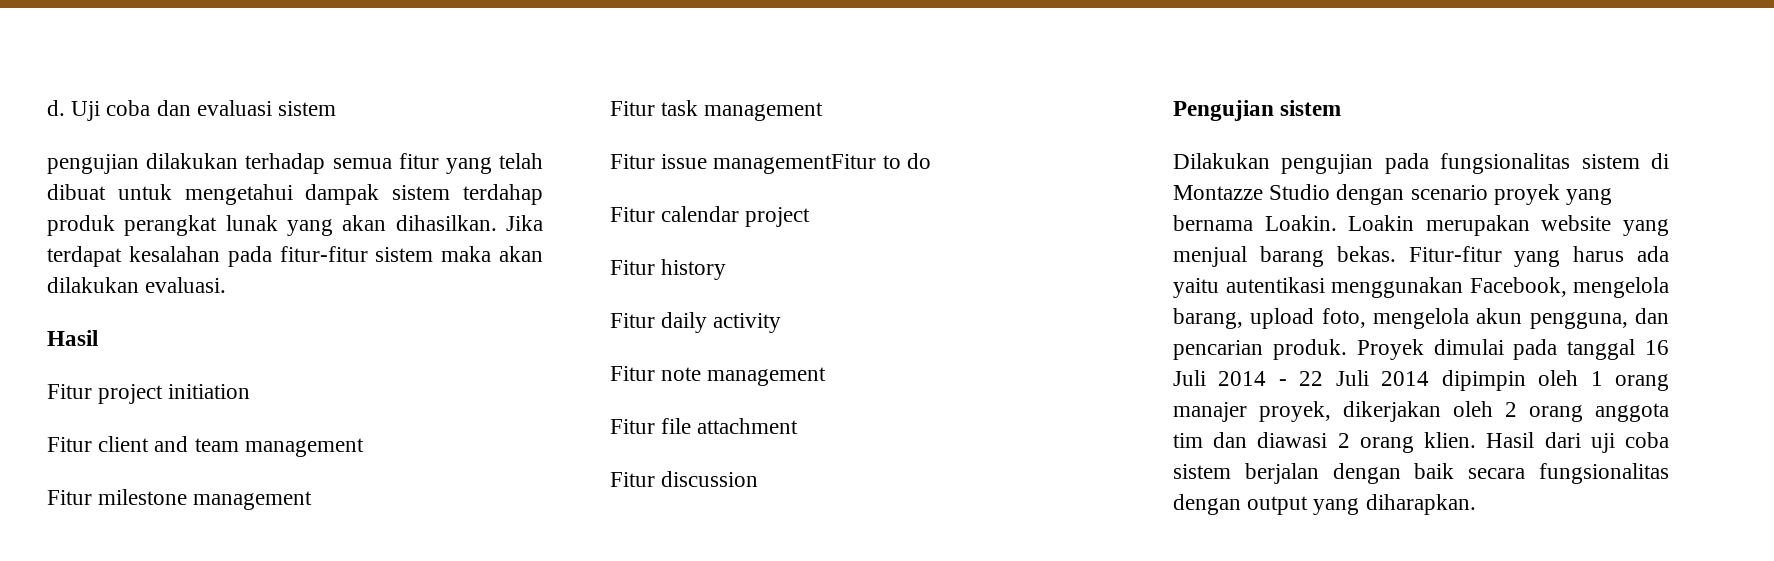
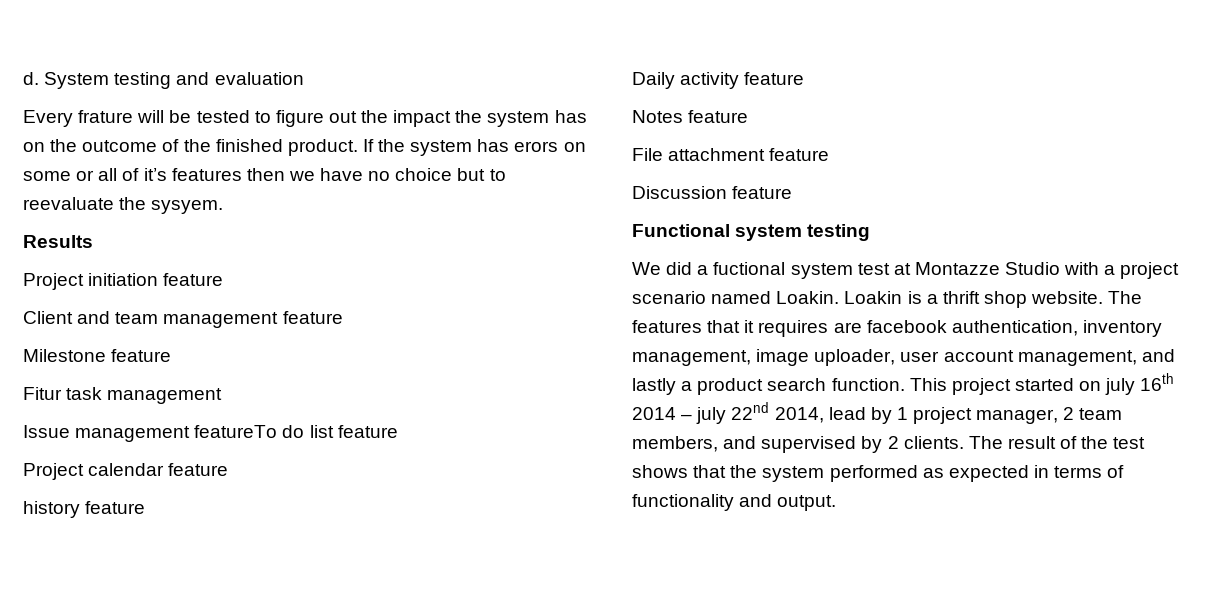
- Uji coba dan evaluasi sistem
- pengujian dilakukan terhadap semua fitur yang telah dibuat untuk mengetahui dampak sistem terdahap produk perangkat lunak yang akan dihasilkan. Jika terdapat kesalahan pada fitur-fitur sistem maka akan dilakukan evaluasi.
- Hasil
- Fitur project initiation
- Fitur client and team management
- Fitur milestone management
+ System testing and evaluation
+ Every frature will be tested to figure out the impact the system has on the outcome of the finished product. If the system has erors on some or all of it’s features then we have no choice but to reevaluate the sysyem.
+ Results
+ Project initiation feature
+ Client and team management feature
+ Milestone feature
- Fitur issue managementFitur to do
- Fitur calendar project
- Fitur history
- Fitur daily activity
- Fitur note management
- Fitur file attachment
- Fitur discussion
- Pengujian sistem
- Dilakukan pengujian pada fungsionalitas sistem di Montazze Studio dengan scenario proyek yang bernama Loakin. Loakin merupakan website yang menjual barang bekas. Fitur-fitur yang harus ada yaitu autentikasi menggunakan Facebook, mengelola barang, upload foto, mengelola akun pengguna, dan pencarian produk. Proyek dimulai pada tanggal 16 Juli 2014 - 22 Juli 2014 dipimpin oleh 1 orang manajer proyek, dikerjakan oleh 2 orang anggota tim dan diawasi 2 orang klien. Hasil dari uji coba sistem berjalan dengan baik secara fungsionalitas dengan output yang diharapkan.
+ Issue management featureTo do list feature
+ Project calendar feature
+ history feature
+ Daily activity feature
+ Notes feature
+ File attachment feature
+ Discussion feature
+ Functional system testing
+ We did a fuctional system test at Montazze Studio with a project scenario named Loakin. Loakin is a thrift shop website. The features that it requires are facebook authentication, inventory management, image uploader, user account management, and lastly a product search function. This project started on july 16th 2014 – july 22nd 2014, lead by 1 project manager, 2 team members, and supervised by 2 clients. The result of the test shows that the system performed as expected in terms of functionality and output.

